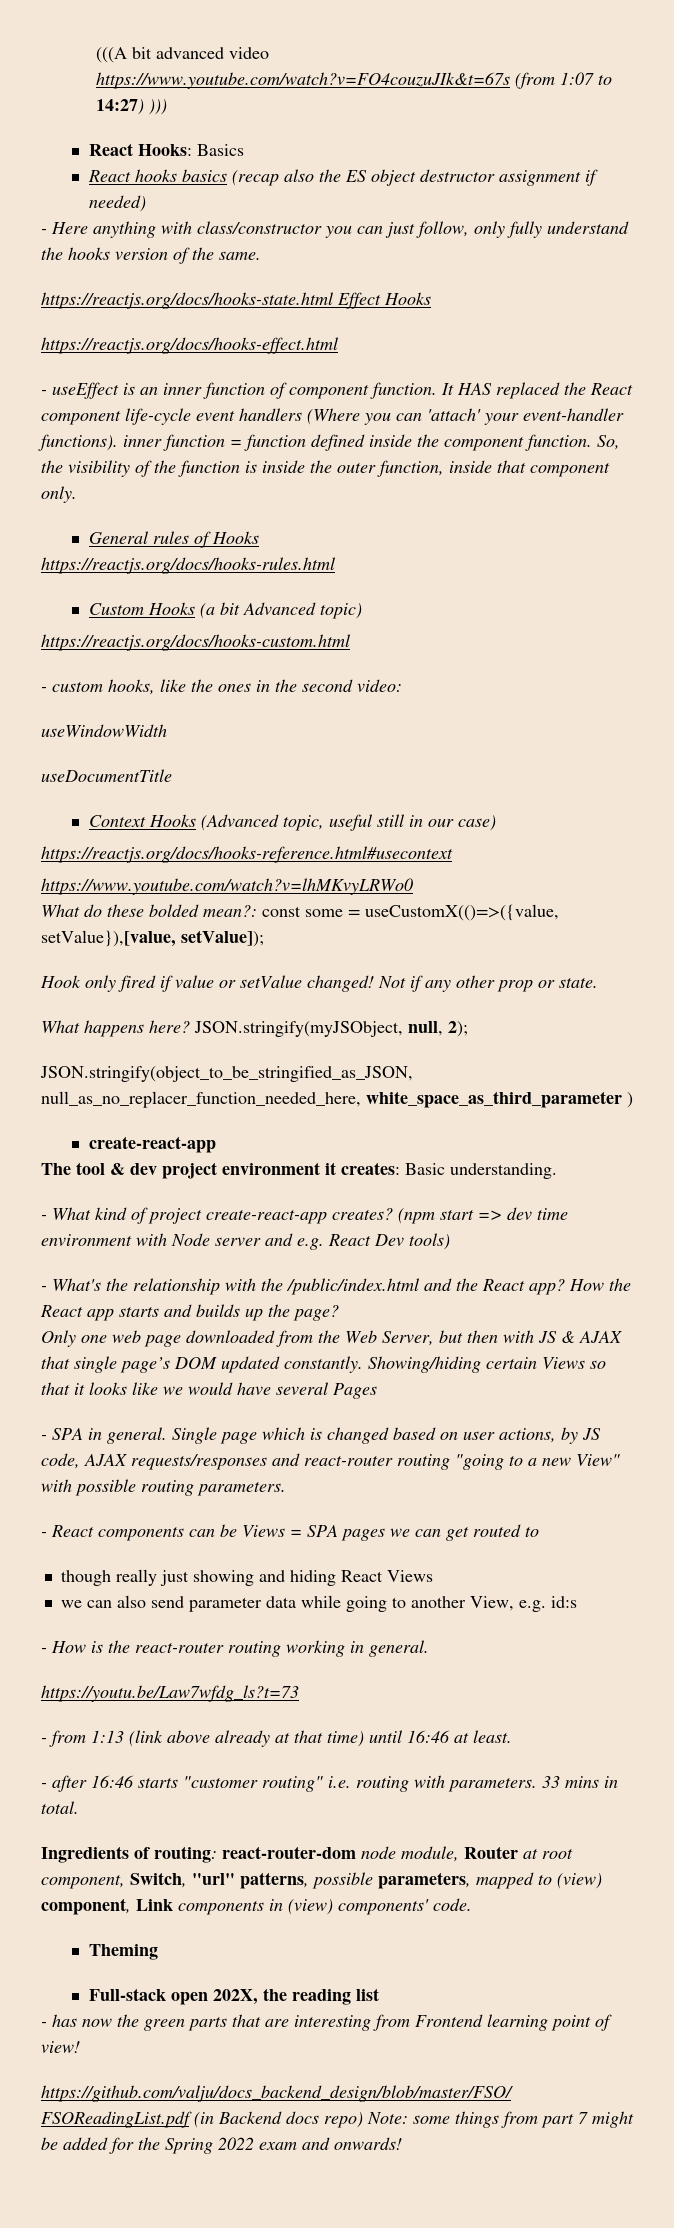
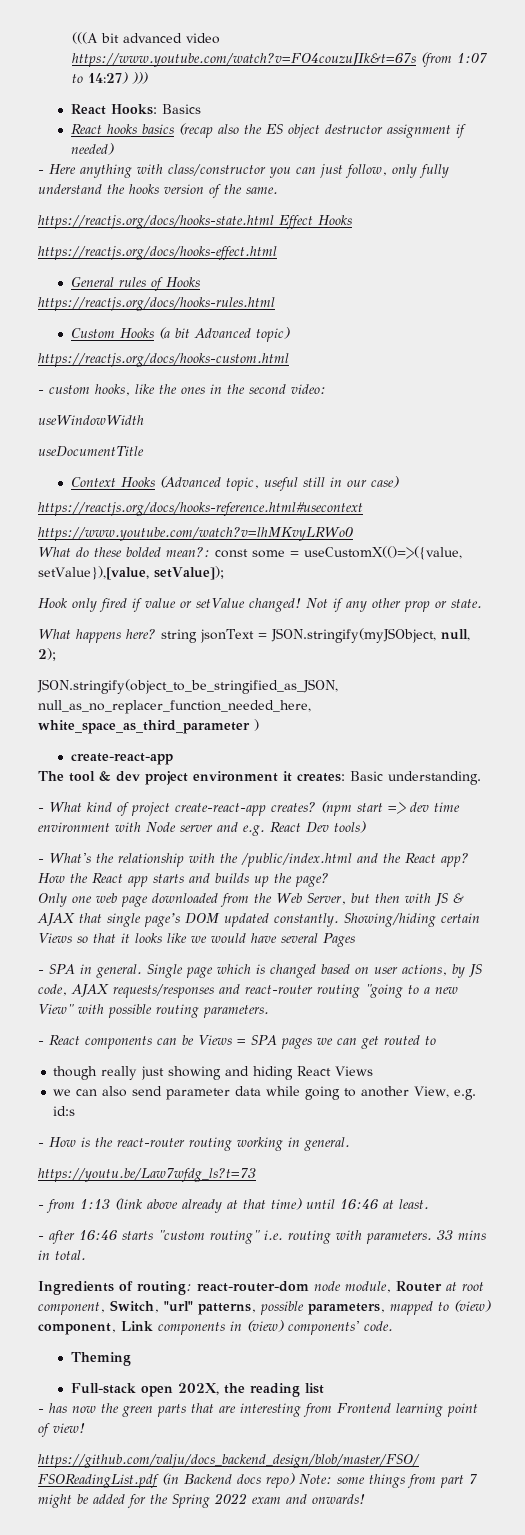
- - useEffect is an inner function of component function. It HAS replaced the React component life-cycle event handlers (Where you can 'attach' your event-handler functions). inner function = function defined inside the component function. So, the visibility of the function is inside the outer function, inside that component only.
- What happens here? JSON.stringify(myJSObject, null, 2);
+ What happens here? string jsonText = JSON.stringify(myJSObject, null, 2);
- - after 16:46 starts "customer routing" i.e. routing with parameters.
+ - after 16:46 starts "custom routing" i.e. routing with parameters.

